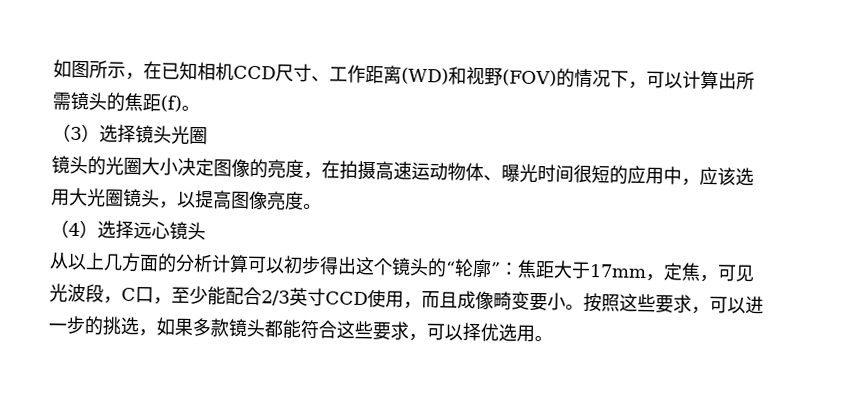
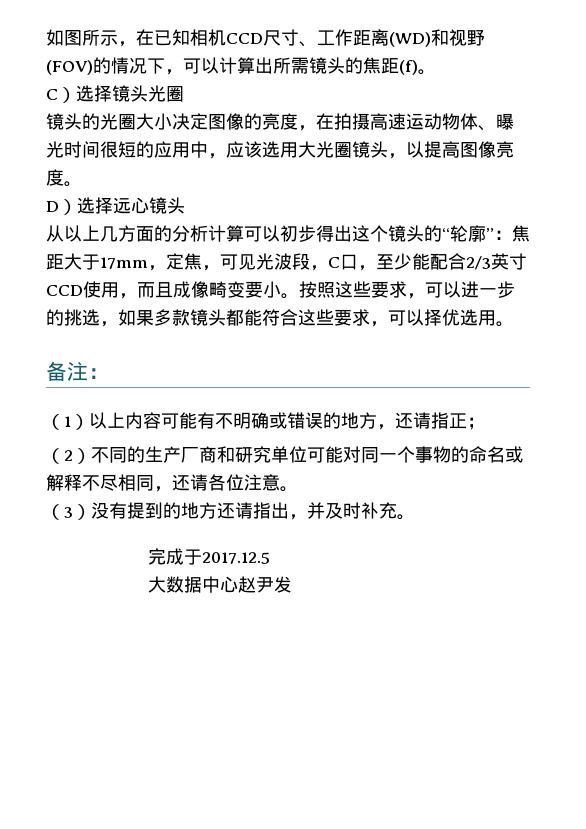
- （3）选择镜头光圈
+ C）选择镜头光圈
- （4）选择远心镜头
+ D）选择远心镜头
+ 备注：
+ （1）以上内容可能有不明确或错误的地方，还请指正；
+ （2）不同的生产厂商和研究单位可能对同一个事物的命名或解释不尽相同，还请各位注意。
+ （3）没有提到的地方还请指出，并及时补充。
+ 完成于2017.12.5
+ 大数据中心赵尹发

